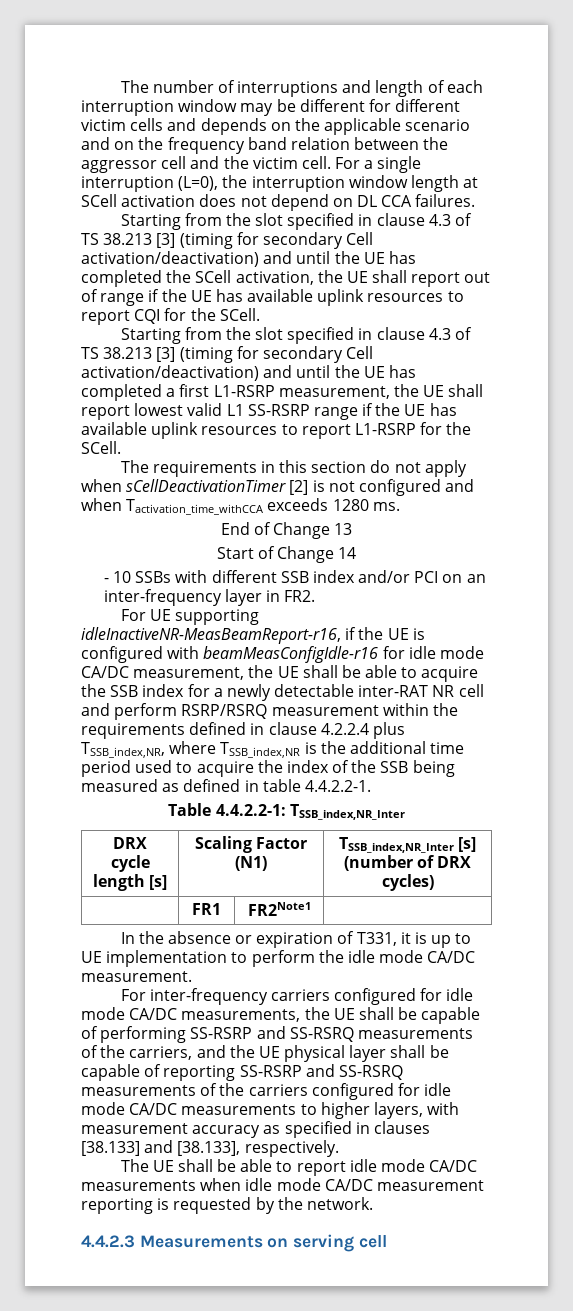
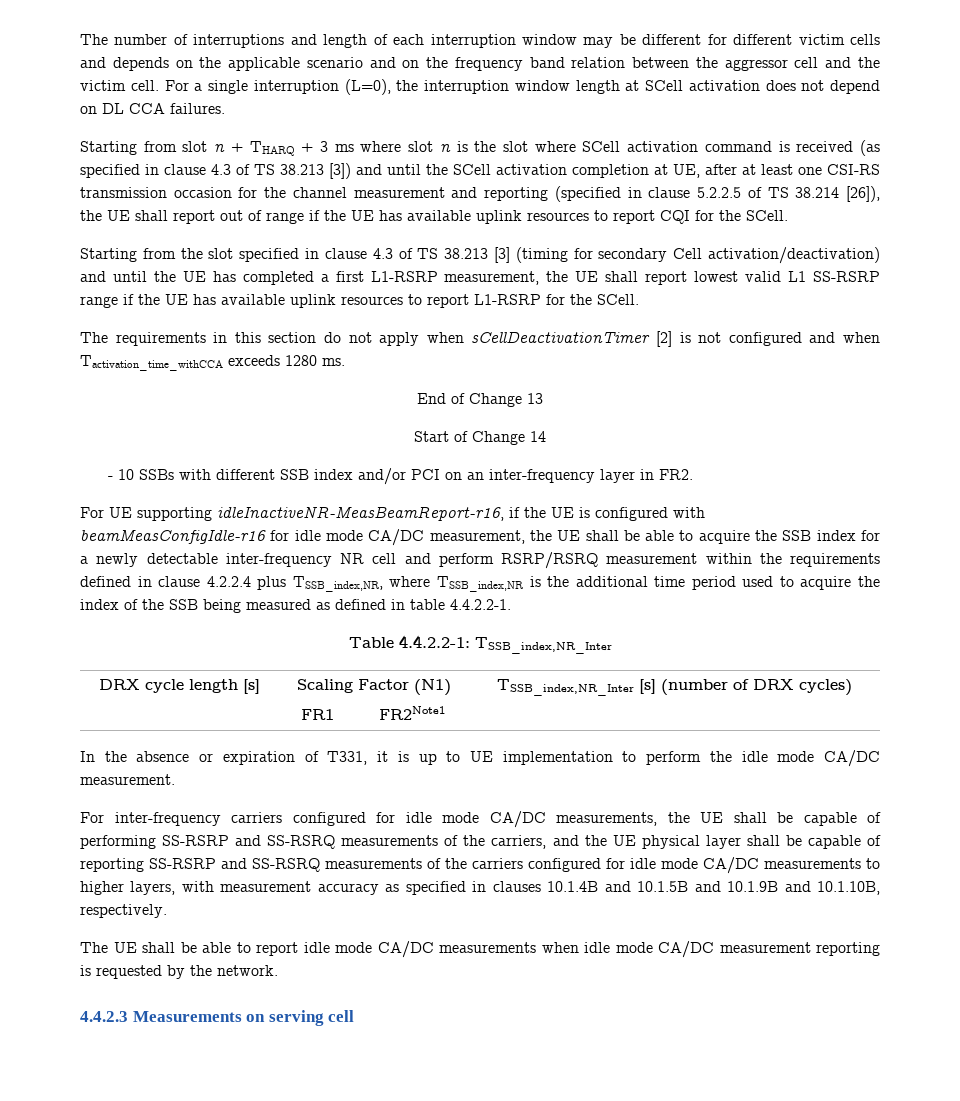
- Starting from the slot specified in clause 4.3 of TS 38.213 [3] (timing for secondary Cell activation/deactivation) and until the UE has completed the SCell activation, the UE shall report out of range if the UE has available uplink resources to report CQI for the SCell.
+ Starting from slot n + THARQ + 3 ms where slot n is the slot where SCell activation command is received (as specified in clause 4.3 of TS 38.213 [3]) and until the SCell activation completion at UE, after at least one CSI-RS transmission occasion for the channel measurement and reporting (specified in clause 5.2.2.5 of TS 38.214 [26]), the UE shall report out of range if the UE has available uplink resources to report CQI for the SCell.
- For UE supporting idleInactiveNR-MeasBeamReport-r16, if the UE is configured with beamMeasConfigIdle-r16 for idle mode CA/DC measurement, the UE shall be able to acquire the SSB index for a newly detectable inter-RAT NR cell and perform RSRP/RSRQ measurement within the requirements defined in clause 4.2.2.4 plus TSSB_index,NR, where TSSB_index,NR is the additional time period used to acquire the index of the SSB being measured as defined in table 4.4.2.2-1.
+ For UE supporting idleInactiveNR-MeasBeamReport-r16, if the UE is configured with beamMeasConfigIdle-r16 for idle mode CA/DC measurement, the UE shall be able to acquire the SSB index for a newly detectable inter-frequency NR cell and perform RSRP/RSRQ measurement within the requirements defined in clause 4.2.2.4 plus TSSB_index,NR, where TSSB_index,NR is the additional time period used to acquire the index of the SSB being measured as defined in table 4.4.2.2-1.
- For inter-frequency carriers configured for idle mode CA/DC measurements, the UE shall be capable of performing SS-RSRP and SS-RSRQ measurements of the carriers, and the UE physical layer shall be capable of reporting SS-RSRP and SS-RSRQ measurements of the carriers configured for idle mode CA/DC measurements to higher layers, with measurement accuracy as specified in clauses [38.133] and [38.133], respectively.
+ For inter-frequency carriers configured for idle mode CA/DC measurements, the UE shall be capable of performing SS-RSRP and SS-RSRQ measurements of the carriers, and the UE physical layer shall be capable of reporting SS-RSRP and SS-RSRQ measurements of the carriers configured for idle mode CA/DC measurements to higher layers, with measurement accuracy as specified in clauses 10.1.4B and 10.1.5B and 10.1.9B and 10.1.10B, respectively.

